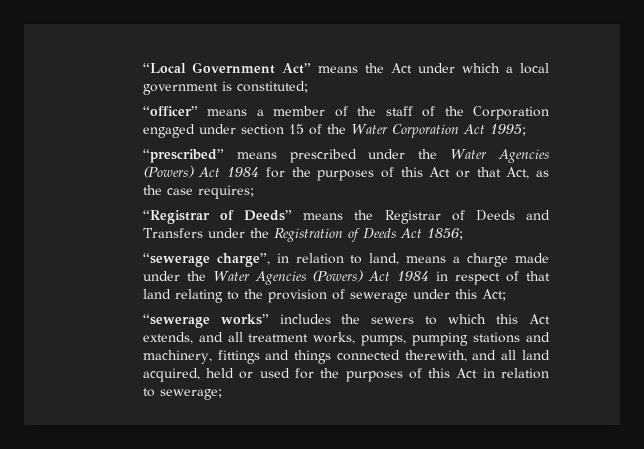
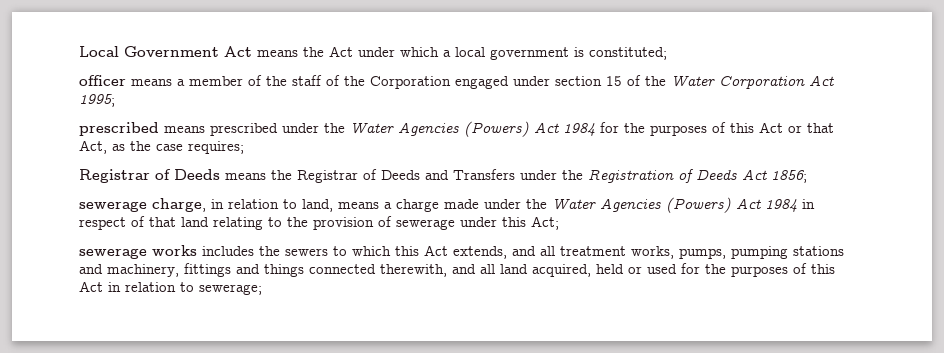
- “Local Government Act” means the Act under which a local government is constituted;
+ Local Government Act means the Act under which a local government is constituted;
- “officer” means a member of the staff of the Corporation engaged under section 15 of the Water Corporation Act 1995;
+ officer means a member of the staff of the Corporation engaged under section 15 of the Water Corporation Act 1995;
- “prescribed” means prescribed under the Water Agencies (Powers) Act 1984 for the purposes of this Act or that Act, as the case requires;
+ prescribed means prescribed under the Water Agencies (Powers) Act 1984 for the purposes of this Act or that Act, as the case requires;
- “Registrar of Deeds” means the Registrar of Deeds and Transfers under the Registration of Deeds Act 1856;
+ Registrar of Deeds means the Registrar of Deeds and Transfers under the Registration of Deeds Act 1856;
- “sewerage charge”, in relation to land, means a charge made under the Water Agencies (Powers) Act 1984 in respect of that land relating to the provision of sewerage under this Act;
+ sewerage charge, in relation to land, means a charge made under the Water Agencies (Powers) Act 1984 in respect of that land relating to the provision of sewerage under this Act;
- “sewerage works” includes the sewers to which this Act extends, and all treatment works, pumps, pumping stations and machinery, fittings and things connected therewith, and all land acquired, held or used for the purposes of this Act in relation to sewerage;
+ sewerage works includes the sewers to which this Act extends, and all treatment works, pumps, pumping stations and machinery, fittings and things connected therewith, and all land acquired, held or used for the purposes of this Act in relation to sewerage;

